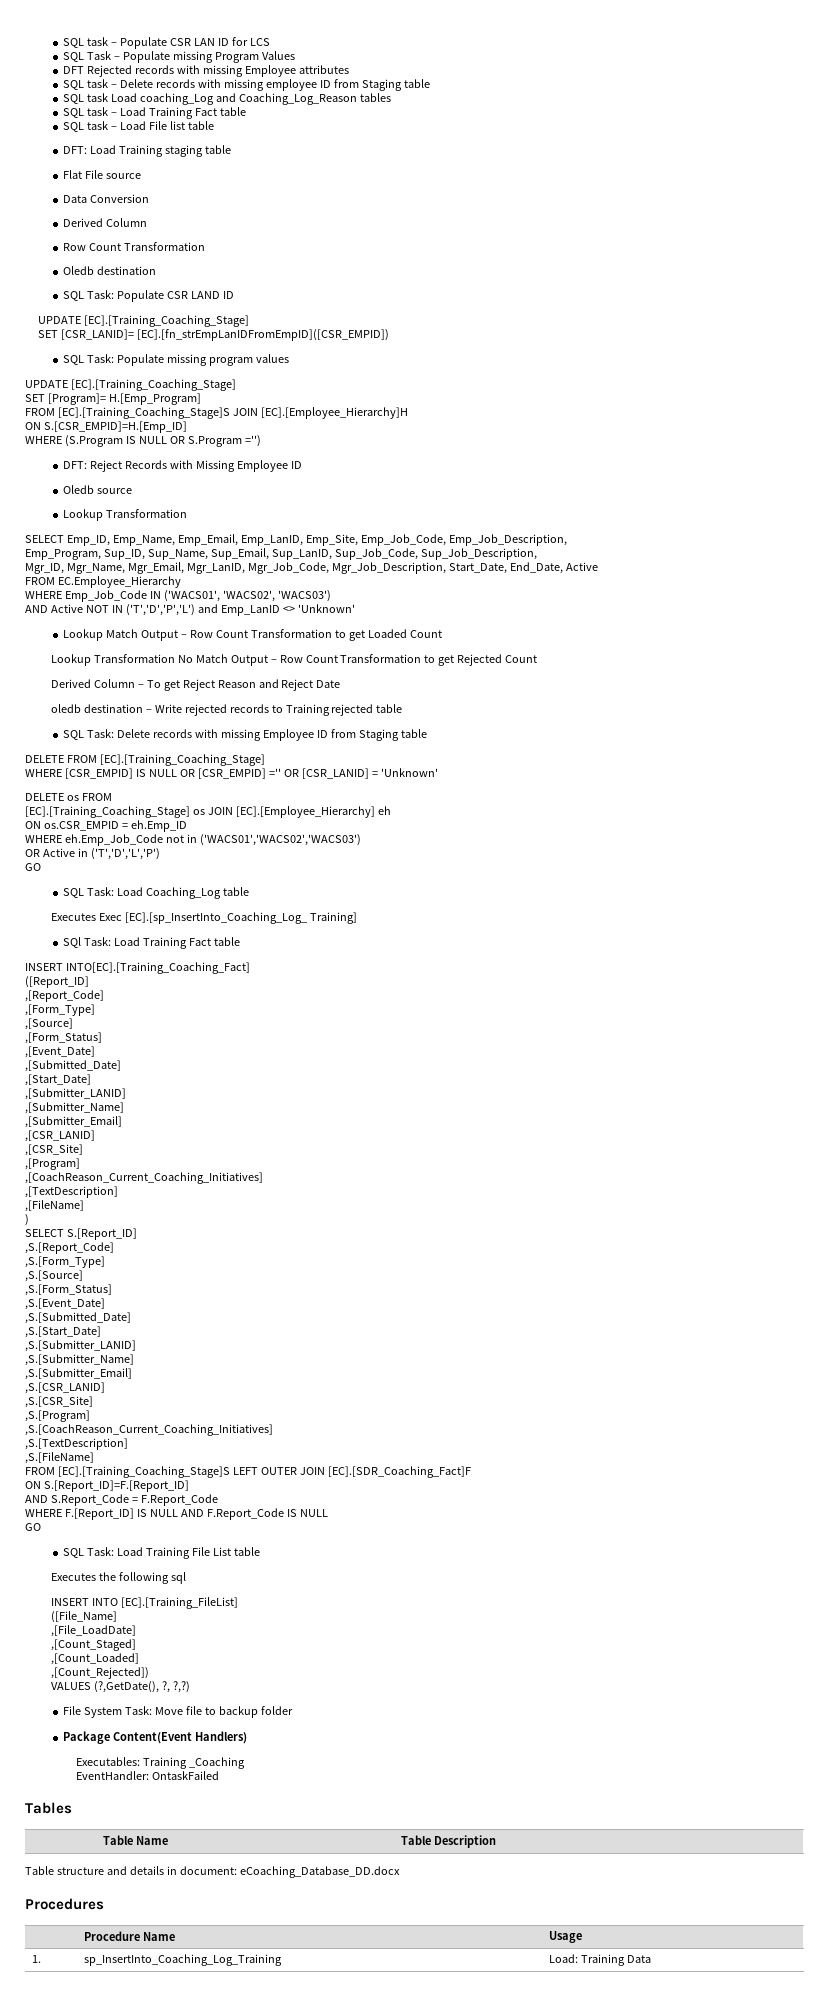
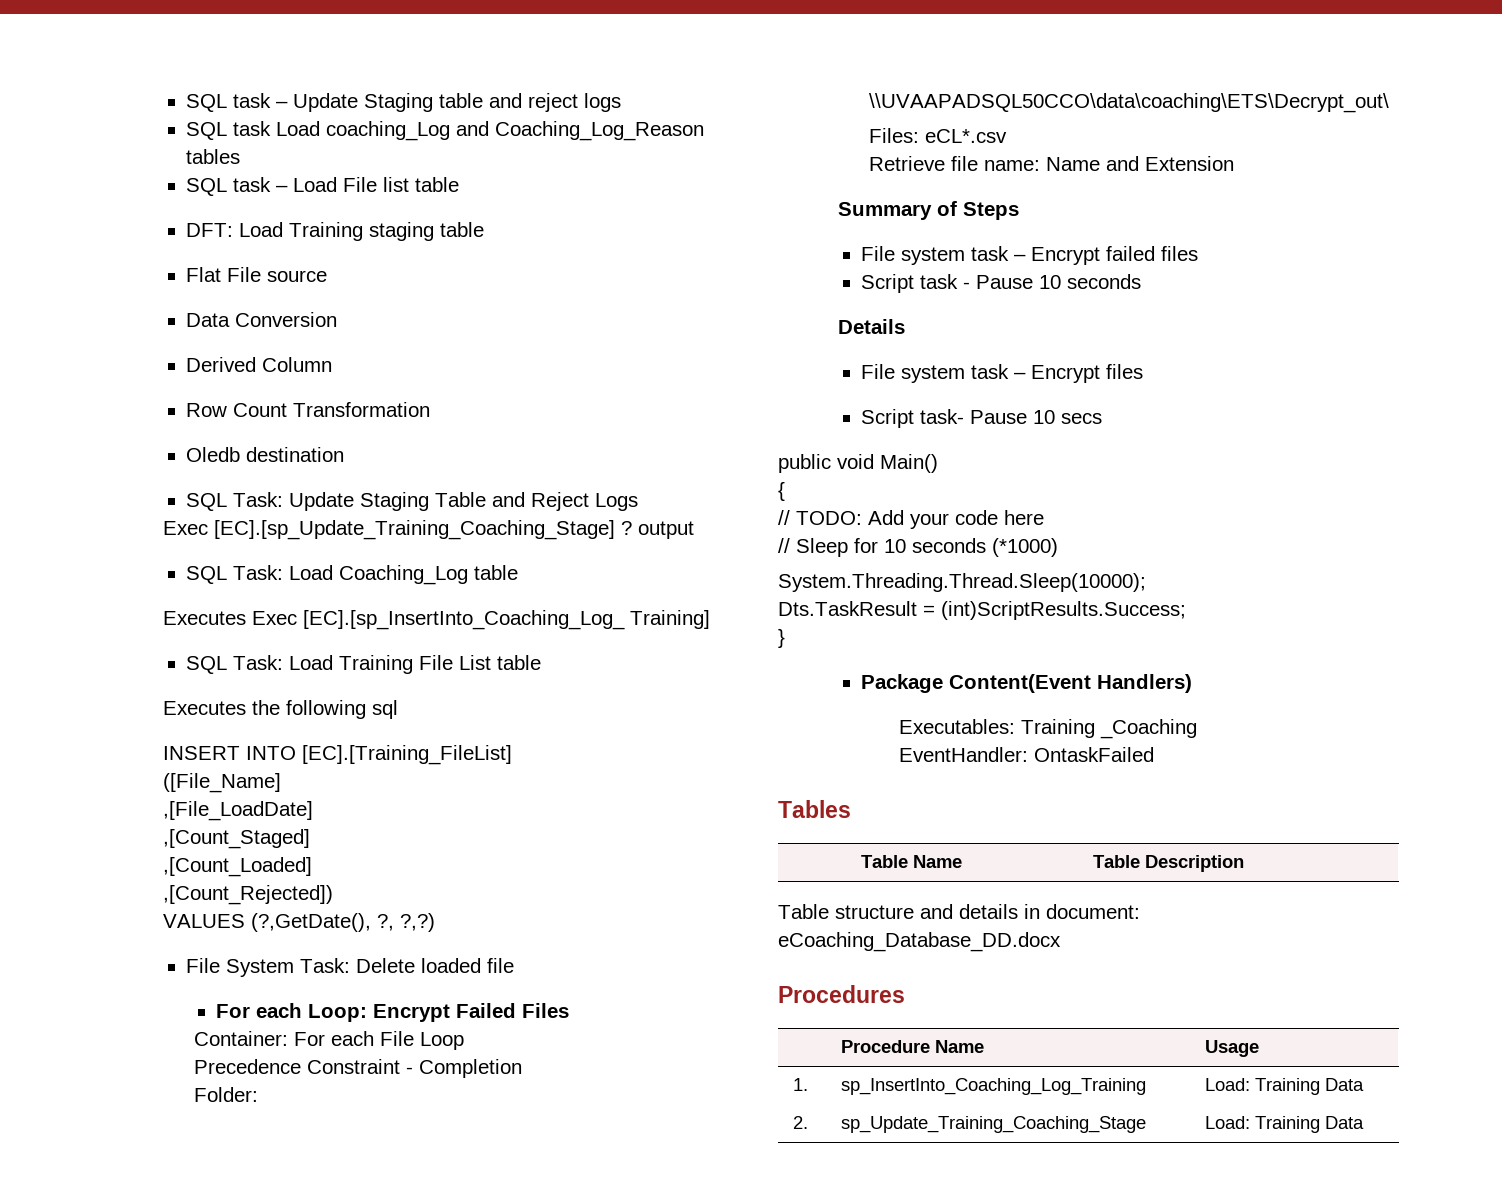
- SQL task – Populate CSR LAN ID for LCS
- SQL Task – Populate missing Program Values
- DFT Rejected records with missing Employee attributes
- SQL task – Delete records with missing employee ID from Staging table
+ SQL task – Update Staging table and reject logs
- SQL task – Load Training Fact table
- SQL Task: Populate CSR LAND ID
- UPDATE [EC].[Training_Coaching_Stage]
- SET [CSR_LANID]= [EC].[fn_strEmpLanIDFromEmpID]([CSR_EMPID])
- SQL Task: Populate missing program values
- UPDATE [EC].[Training_Coaching_Stage]
- SET [Program]= H.[Emp_Program]
- FROM [EC].[Training_Coaching_Stage]S JOIN [EC].[Employee_Hierarchy]H
- ON S.[CSR_EMPID]=H.[Emp_ID]
- WHERE (S.Program IS NULL OR S.Program ='')
- DFT: Reject Records with Missing Employee ID
- Oledb source
- Lookup Transformation
- SELECT Emp_ID, Emp_Name, Emp_Email, Emp_LanID, Emp_Site, Emp_Job_Code, Emp_Job_Description,
- Emp_Program, Sup_ID, Sup_Name, Sup_Email, Sup_LanID, Sup_Job_Code, Sup_Job_Description,
- Mgr_ID, Mgr_Name, Mgr_Email, Mgr_LanID, Mgr_Job_Code, Mgr_Job_Description, Start_Date, End_Date, Active
- FROM EC.Employee_Hierarchy
- WHERE Emp_Job_Code IN ('WACS01', 'WACS02', 'WACS03')
- AND Active NOT IN ('T','D','P','L') and Emp_LanID <> 'Unknown'
- Lookup Match Output – Row Count Transformation to get Loaded Count
- Lookup Transformation No Match Output – Row Count Transformation to get Rejected Count
- Derived Column – To get Reject Reason and Reject Date
- oledb destination – Write rejected records to Training rejected table
- SQL Task: Delete records with missing Employee ID from Staging table
- DELETE FROM [EC].[Training_Coaching_Stage]
- WHERE [CSR_EMPID] IS NULL OR [CSR_EMPID] ='' OR [CSR_LANID] = 'Unknown'
- DELETE os FROM
- [EC].[Training_Coaching_Stage] os JOIN [EC].[Employee_Hierarchy] eh
- ON os.CSR_EMPID = eh.Emp_ID
- WHERE eh.Emp_Job_Code not in ('WACS01','WACS02','WACS03')
- OR Active in ('T','D','L','P')
- GO
+ SQL Task: Update Staging Table and Reject Logs
+ Exec [EC].[sp_Update_Training_Coaching_Stage] ? output
- SQl Task: Load Training Fact table
- INSERT INTO[EC].[Training_Coaching_Fact]
- ([Report_ID]
- ,[Report_Code]
- ,[Form_Type]
- ,[Source]
- ,[Form_Status]
- ,[Event_Date]
- ,[Submitted_Date]
- ,[Start_Date]
- ,[Submitter_LANID]
- ,[Submitter_Name]
- ,[Submitter_Email]
- ,[CSR_LANID]
- ,[CSR_Site]
- ,[Program]
- ,[CoachReason_Current_Coaching_Initiatives]
- ,[TextDescription]
- ,[FileName]
- )
- SELECT S.[Report_ID]
- ,S.[Report_Code]
- ,S.[Form_Type]
- ,S.[Source]
- ,S.[Form_Status]
- ,S.[Event_Date]
- ,S.[Submitted_Date]
- ,S.[Start_Date]
- ,S.[Submitter_LANID]
- ,S.[Submitter_Name]
- ,S.[Submitter_Email]
- ,S.[CSR_LANID]
- ,S.[CSR_Site]
- ,S.[Program]
- ,S.[CoachReason_Current_Coaching_Initiatives]
- ,S.[TextDescription]
- ,S.[FileName]
- FROM [EC].[Training_Coaching_Stage]S LEFT OUTER JOIN [EC].[SDR_Coaching_Fact]F
- ON S.[Report_ID]=F.[Report_ID]
- AND S.Report_Code = F.Report_Code
- WHERE F.[Report_ID] IS NULL AND F.Report_Code IS NULL
- GO
- File System Task: Move file to backup folder
+ File System Task: Delete loaded file
+ For each Loop: Encrypt Failed Files
+ Container: For each File Loop
+ Precedence Constraint - Completion
+ Folder: \\UVAAPADSQL50CCO\data\coaching\ETS\Decrypt_out\
+ Files: eCL*.csv
+ Retrieve file name: Name and Extension
+ Summary of Steps
+ File system task – Encrypt failed files
+ Script task - Pause 10 seconds
+ Details
+ File system task – Encrypt files
+ Script task- Pause 10 secs
+ public void Main()
+ {
+ // TODO: Add your code here
+ // Sleep for 10 seconds (*1000)
+ System.Threading.Thread.Sleep(10000);
+ Dts.TaskResult = (int)ScriptResults.Success;
+ }
+ 2. | sp_Update_Training_Coaching_Stage | Load: Training Data

